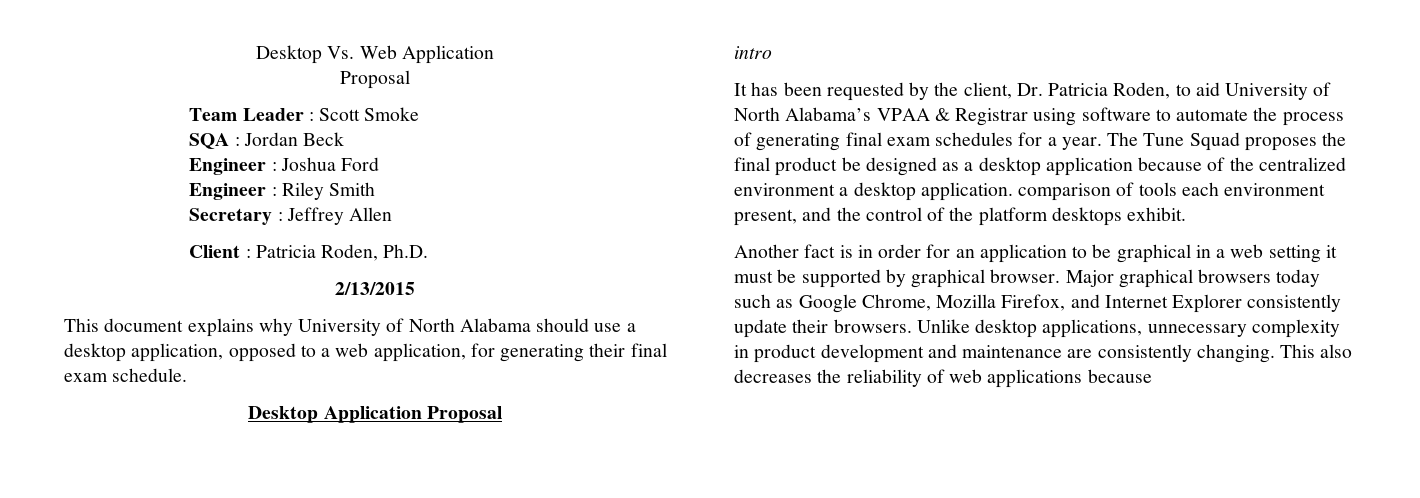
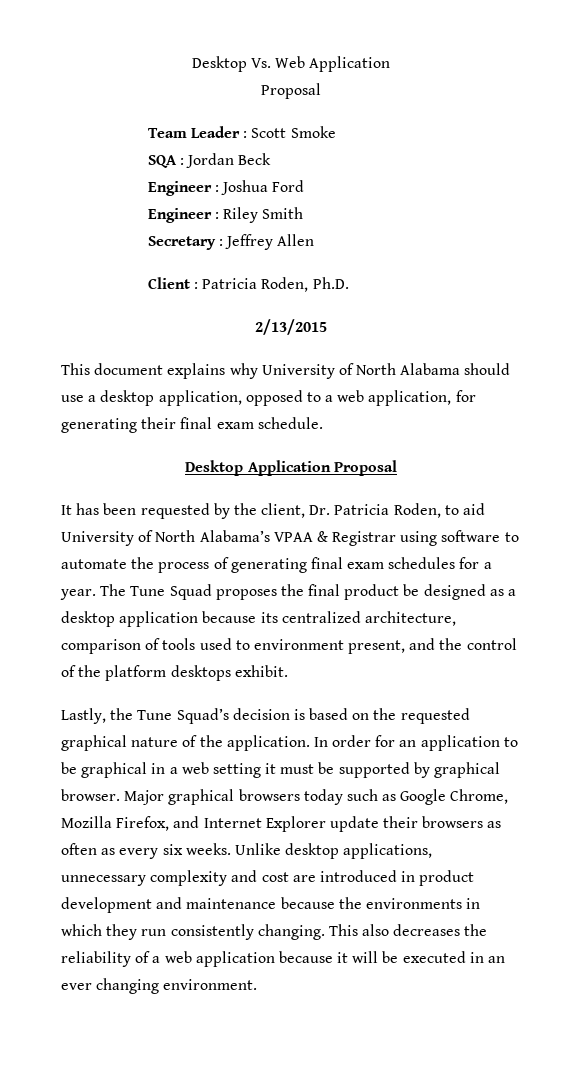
- intro
- The Tune Squad proposes the final product be designed as a desktop application because of the centralized environment a desktop application. comparison of tools each environment present, and the control of the platform desktops exhibit.
+ The Tune Squad proposes the final product be designed as a desktop application because its centralized architecture, comparison of tools used to environment present, and the control of the platform desktops exhibit.
- Another fact is in order for an application to be graphical in a web setting it must be supported by graphical browser.
+ Lastly, the Tune Squad’s decision is based on the requested graphical nature of the application. In order for an application to be graphical in a web setting it must be supported by graphical browser.
- Major graphical browsers today such as Google Chrome, Mozilla Firefox, and Internet Explorer consistently update their browsers.
+ Major graphical browsers today such as Google Chrome, Mozilla Firefox, and Internet Explorer update their browsers as often as every six weeks.
- Unlike desktop applications, unnecessary complexity in product development and maintenance are consistently changing.
+ Unlike desktop applications, unnecessary complexity and cost are introduced in product development and maintenance because the environments in which they run consistently changing.
- This also decreases the reliability of web applications because
+ This also decreases the reliability of a web application because it will be executed in an ever changing environment.

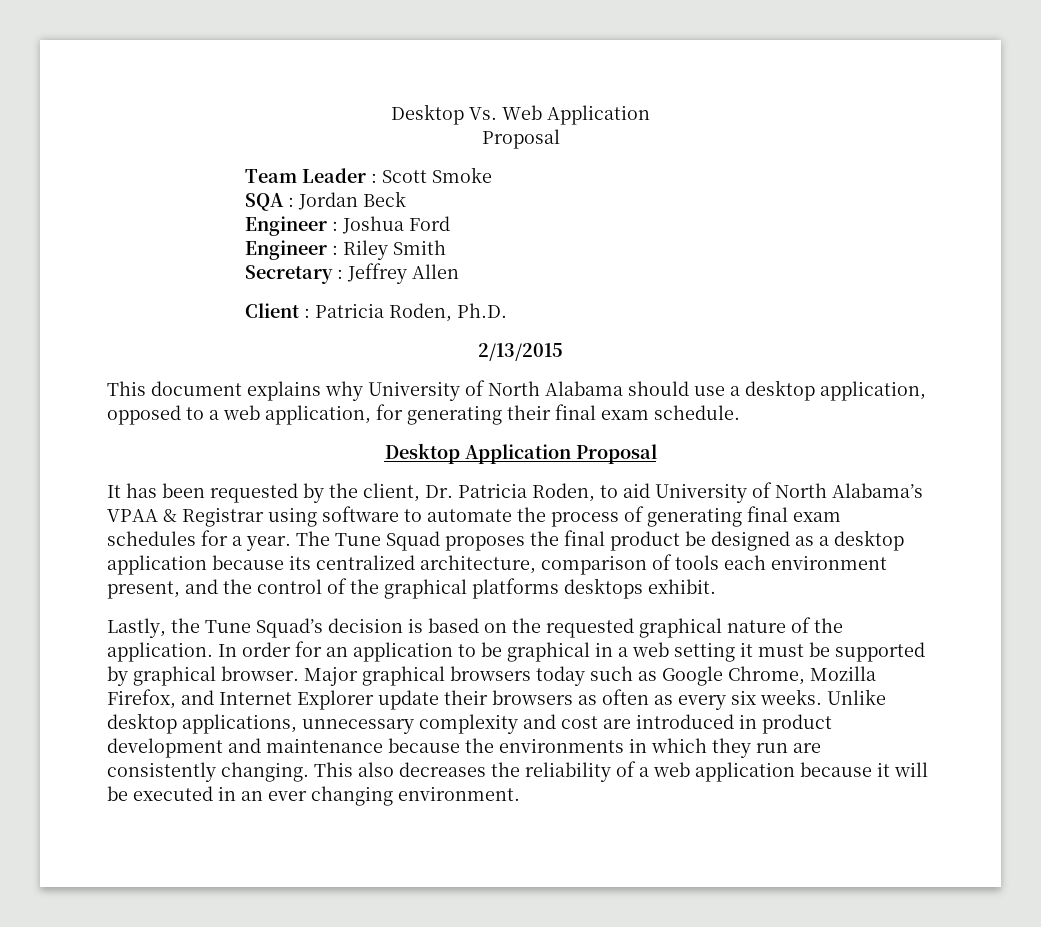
- The Tune Squad proposes the final product be designed as a desktop application because its centralized architecture, comparison of tools used to environment present, and the control of the platform desktops exhibit.
+ The Tune Squad proposes the final product be designed as a desktop application because its centralized architecture, comparison of tools each environment present, and the control of the graphical platforms desktops exhibit.
- Unlike desktop applications, unnecessary complexity and cost are introduced in product development and maintenance because the environments in which they run consistently changing.
+ Unlike desktop applications, unnecessary complexity and cost are introduced in product development and maintenance because the environments in which they run are consistently changing.

